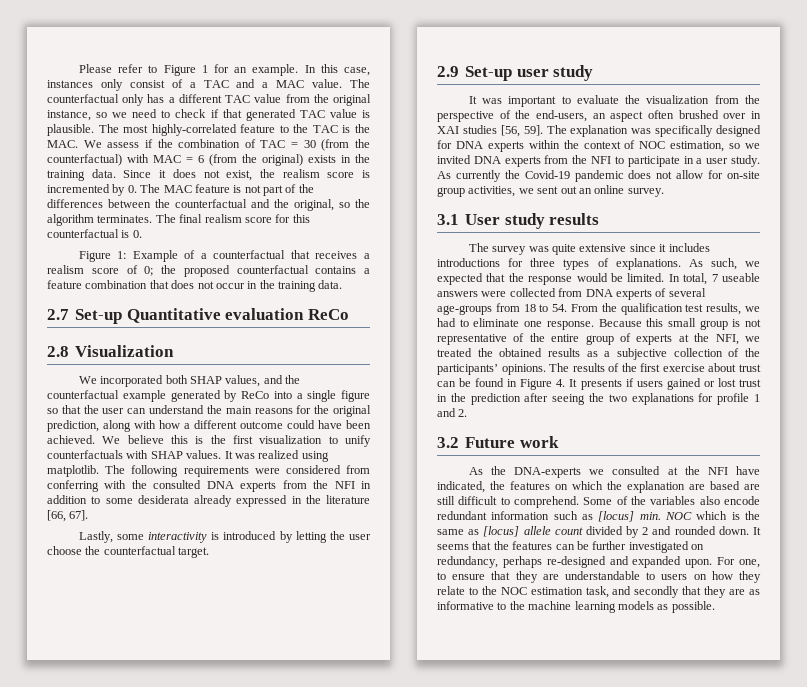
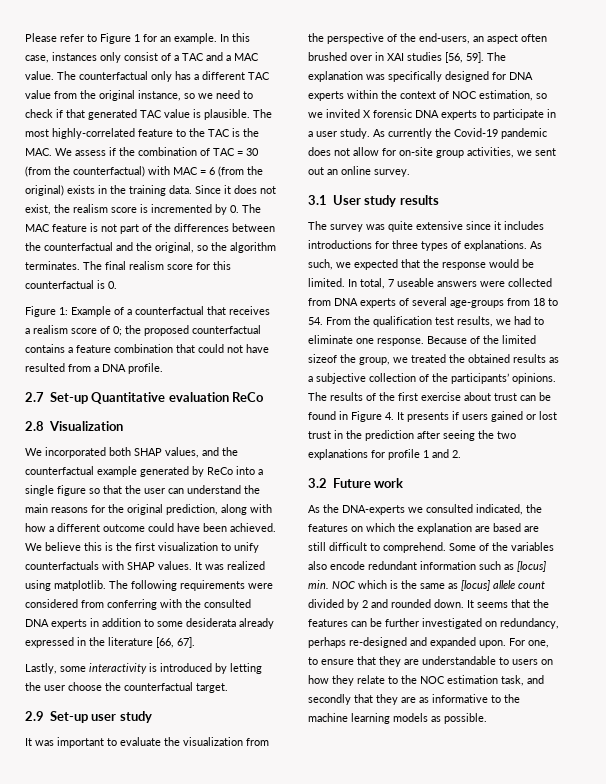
- Figure 1: Example of a counterfactual that receives a realism score of 0; the proposed counterfactual contains a feature combination that does not occur in the training data.
+ Figure 1: Example of a counterfactual that receives a realism score of 0; the proposed counterfactual contains a feature combination that could not have resulted from a DNA profile.
- The following requirements were considered from conferring with the consulted DNA experts from the NFI in addition to some desiderata already expressed in the literature [66, 67].
+ The following requirements were considered from conferring with the consulted DNA experts in addition to some desiderata already expressed in the literature [66, 67].
- The explanation was specifically designed for DNA experts within the context of NOC estimation, so we invited DNA experts from the NFI to participate in a user study.
+ The explanation was specifically designed for DNA experts within the context of NOC estimation, so we invited X forensic DNA experts to participate in a user study.
- Because this small group is not representative of the entire group of experts at the NFI, we treated the obtained results as a subjective collection of the participants’ opinions.
+ Because of the limited sizeof the group, we treated the obtained results as a subjective collection of the participants’ opinions.
- As the DNA-experts we consulted at the NFI have indicated, the features on which the explanation are based are still difficult to comprehend.
+ As the DNA-experts we consulted indicated, the features on which the explanation are based are still difficult to comprehend.

